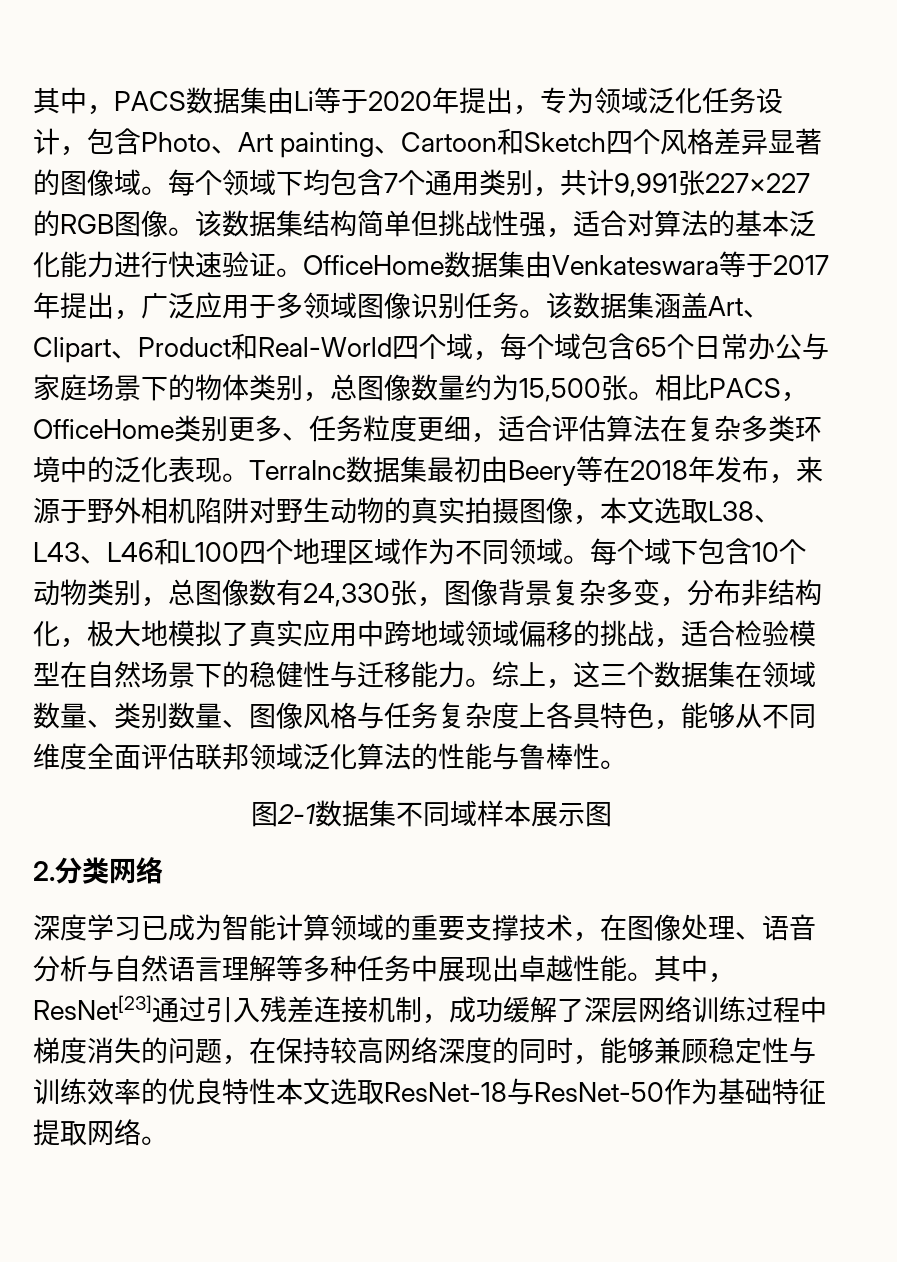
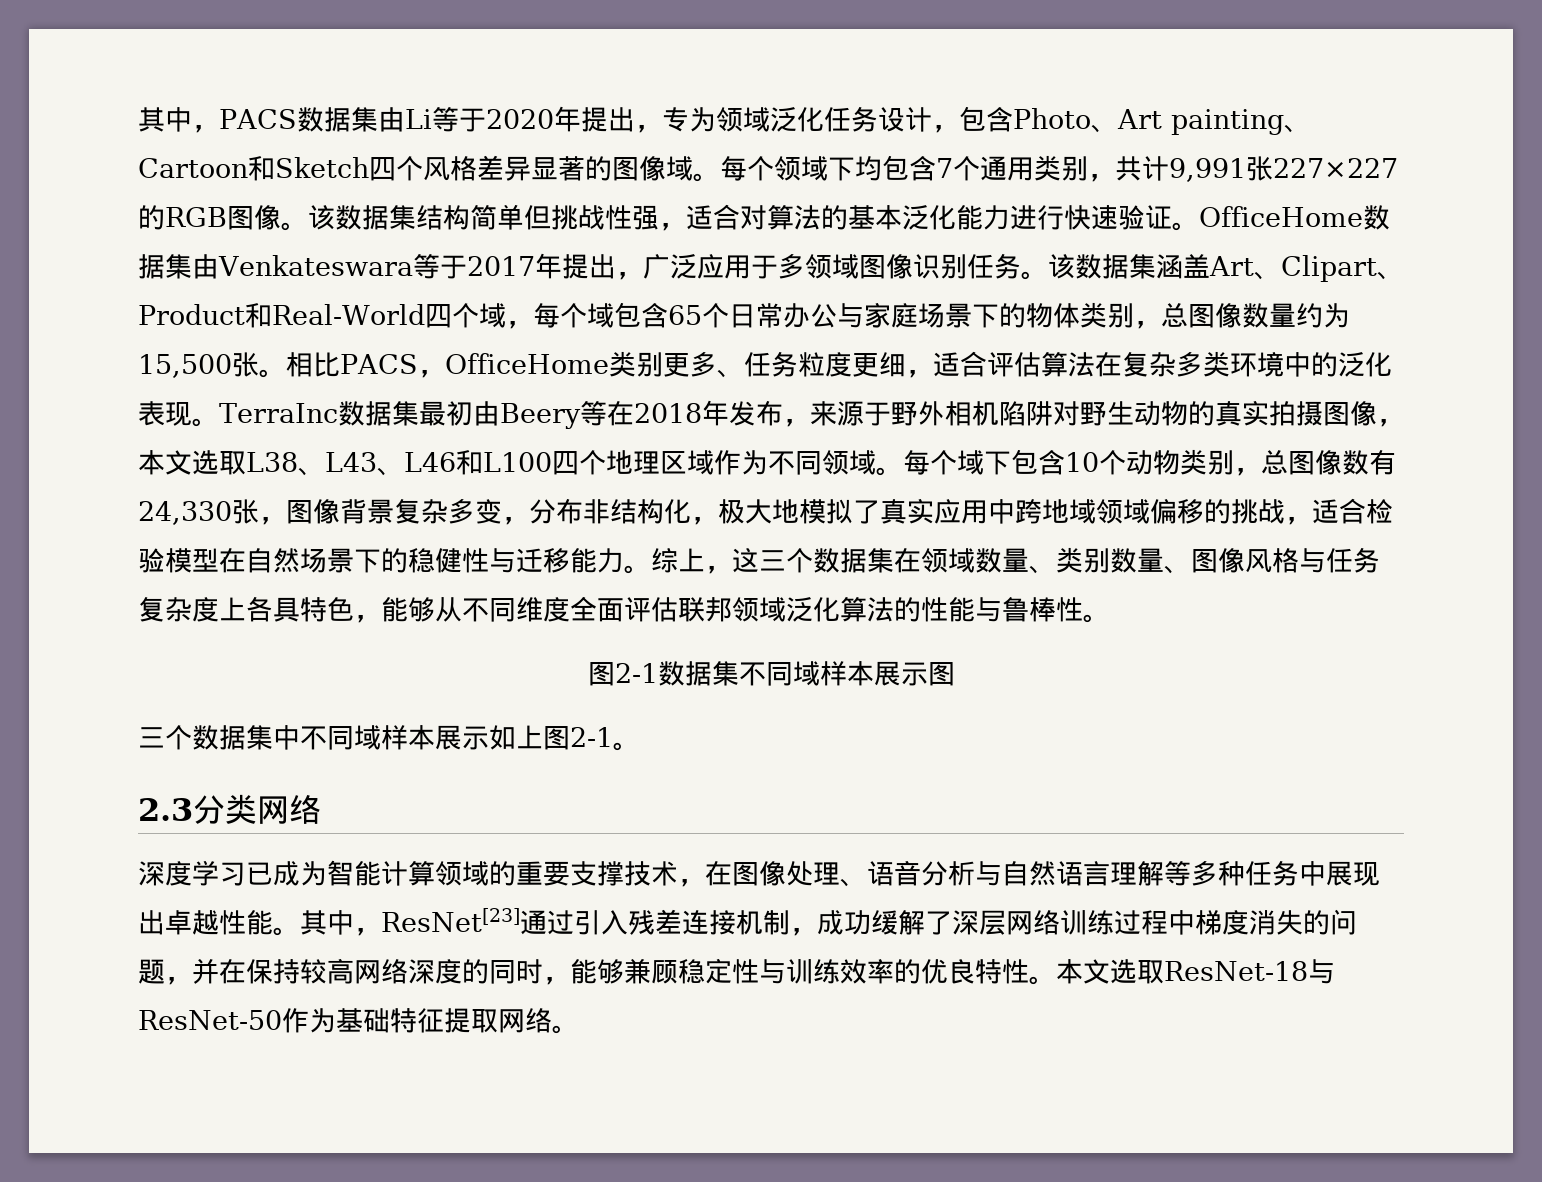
- 2.分类网络
+ 三个数据集中不同域样本展示如上图2-1。
+ 2.3分类网络
- 其中，ResNet[23]通过引入残差连接机制，成功缓解了深层网络训练过程中梯度消失的问题，在保持较高网络深度的同时，能够兼顾稳定性与训练效率的优良特性本文选取ResNet-18与ResNet-50作为基础特征提取网络。
+ 其中，ResNet[23]通过引入残差连接机制，成功缓解了深层网络训练过程中梯度消失的问题，并在保持较高网络深度的同时，能够兼顾稳定性与训练效率的优良特性。本文选取ResNet-18与ResNet-50作为基础特征提取网络。

